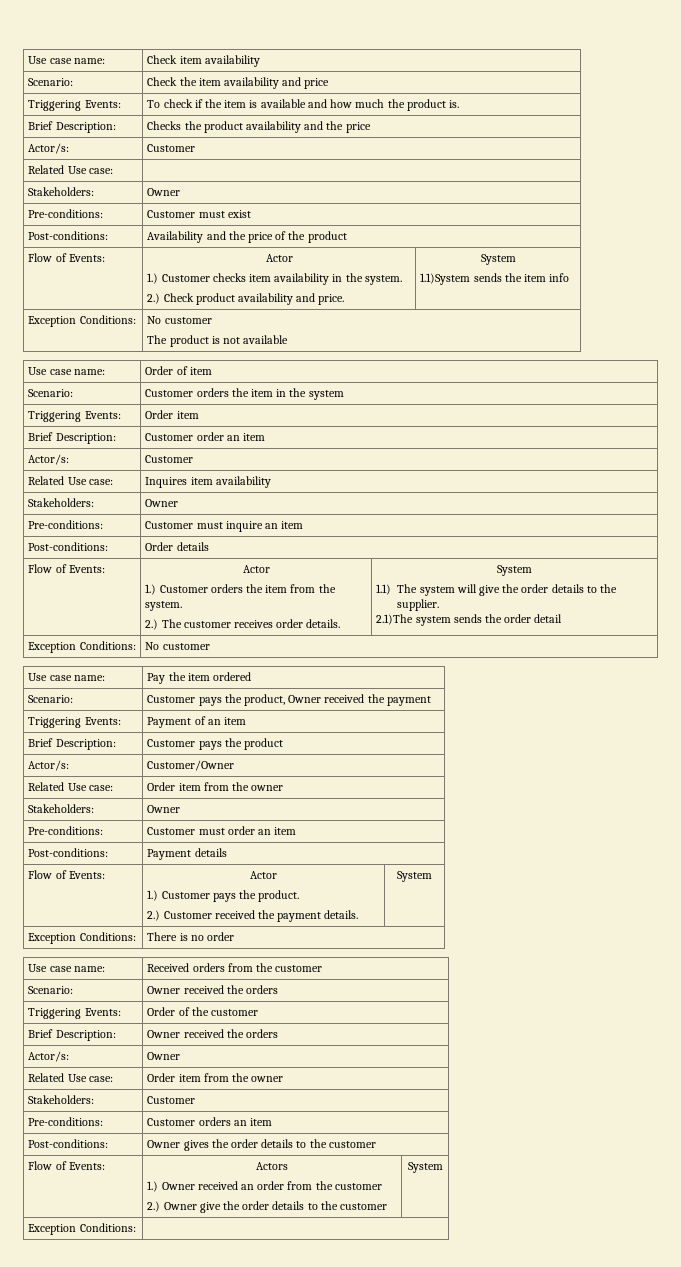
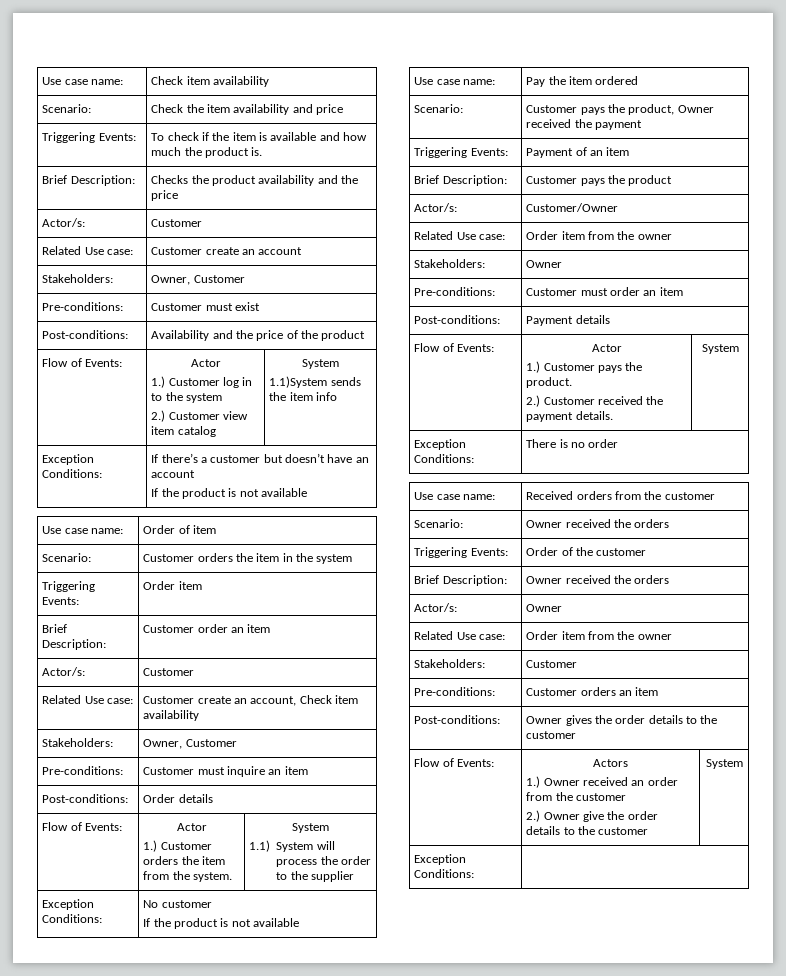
  Brief Description: | Checks the product availability and the price
  Actor/s: | Customer
- Related Use case: |
- Stakeholders: | Owner
+ Related Use case: | Customer create an account
+ Stakeholders: | Owner, Customer
  Post-conditions: | Availability and the price of the product
  Flow of Events: | Actor
- 1.) Customer checks item availability in the system.
- 2.) Check product availability and price. | System
+ 1.) Customer log in to the system
+ 2.) Customer view item catalog | System
  1.1)System sends the item info
- Exception Conditions: | No customer
- The product is not available
+ Exception Conditions: | If there’s a customer but doesn’t have an account
+ If the product is not available
- Related Use case: | Inquires item availability
- Stakeholders: | Owner
+ Related Use case: | Customer create an account, Check item availability
+ Stakeholders: | Owner, Customer
  Post-conditions: | Order details
  Flow of Events: | Actor
- 1.) Customer orders the item from the system.
- 2.) The customer receives order details. | System
- 1.1) The system will give the order details to the supplier.
- 2.1)The system sends the order detail
+ 1.) Customer orders the item from the system. | System
+ 1.1) System will process the order to the supplier
  Exception Conditions: | No customer
+ If the product is not available

